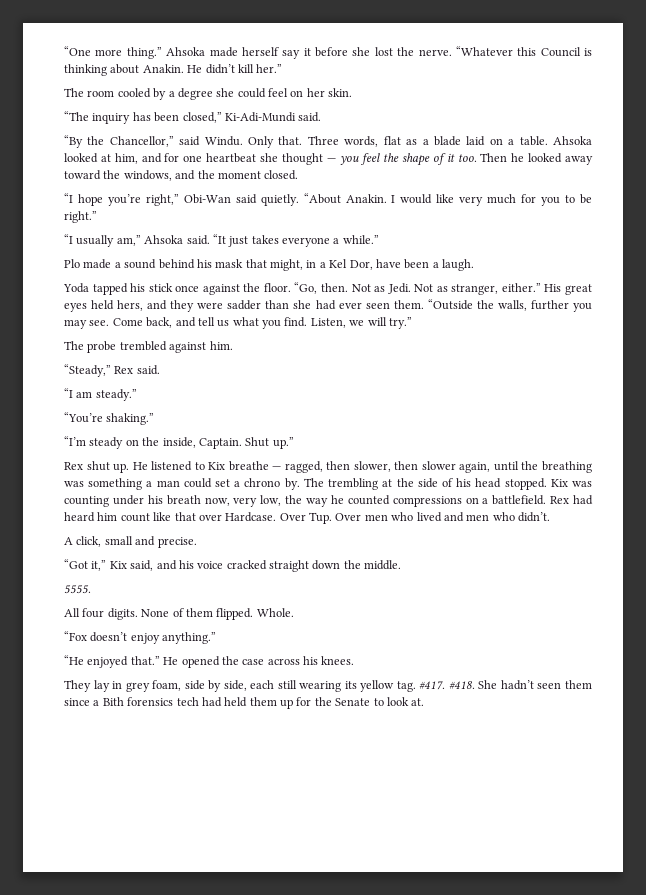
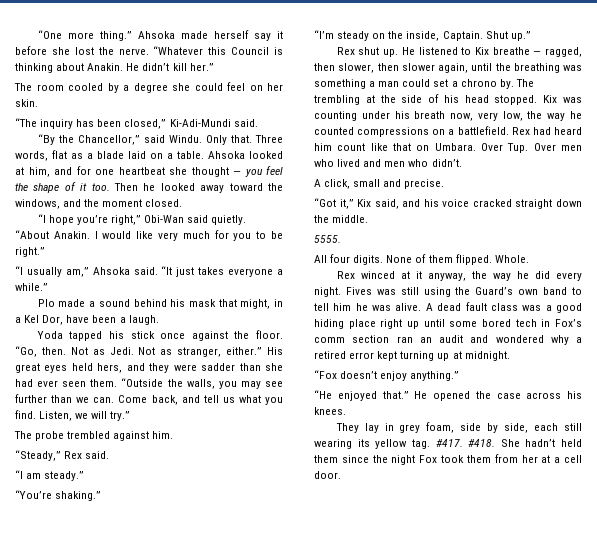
- “Outside the walls, further you may see.
+ “Outside the walls, you may see further than we can.
- Rex had heard him count like that over Hardcase.
+ Rex had heard him count like that on Umbara.
+ Rex winced at it anyway, the way he did every night. Fives was still using the Guard’s own band to tell him he was alive. A dead fault class was a good hiding place right up until some bored tech in Fox’s comm section ran an audit and wondered why a retired error kept turning up at midnight.
- She hadn’t seen them since a Bith forensics tech had held them up for the Senate to look at.
+ She hadn’t held them since the night Fox took them from her at a cell door.

